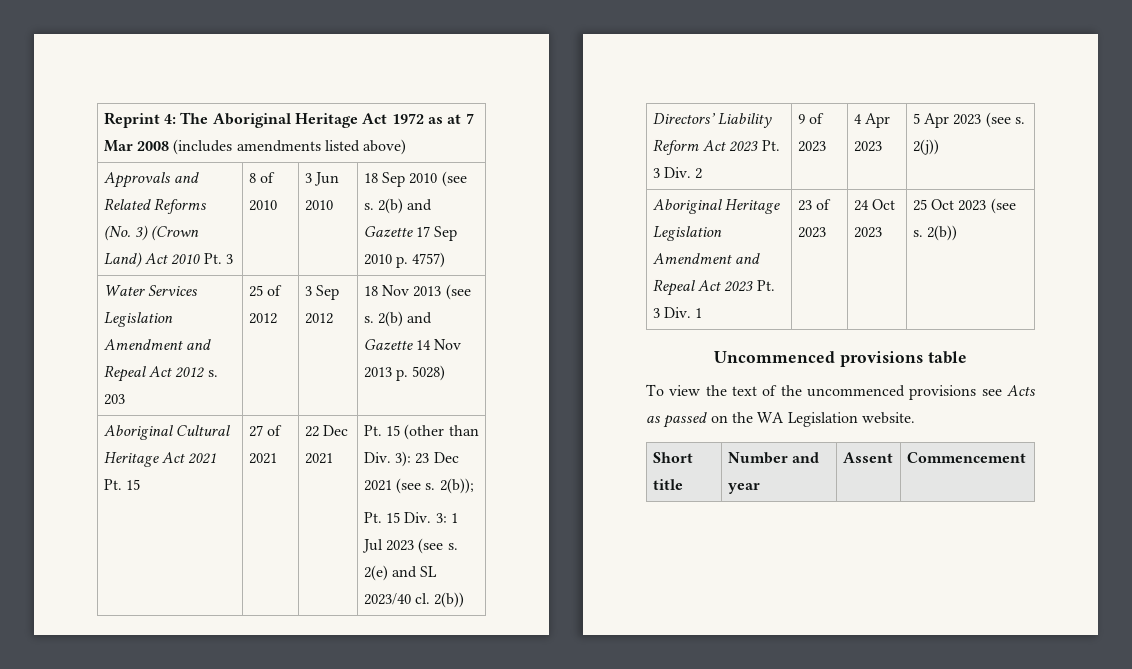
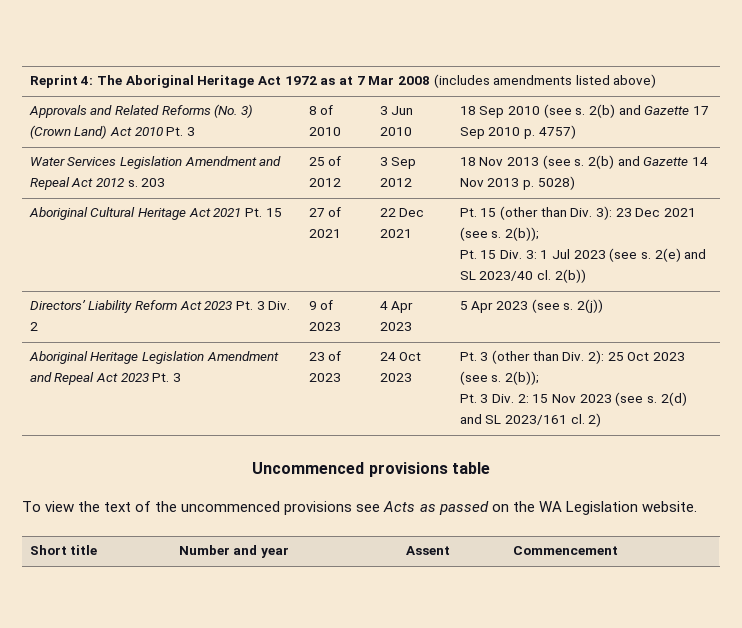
- Aboriginal Heritage Legislation Amendment and Repeal Act 2023 Pt. 3 Div. 1
+ Aboriginal Heritage Legislation Amendment and Repeal Act 2023 Pt. 3
- 25 Oct 2023 (see s. 2(b))
+ Pt. 3 (other than Div. 2): 25 Oct 2023 (see s. 2(b));
+ Pt. 3 Div. 2: 15 Nov 2023 (see s. 2(d) and SL 2023/161 cl. 2)

